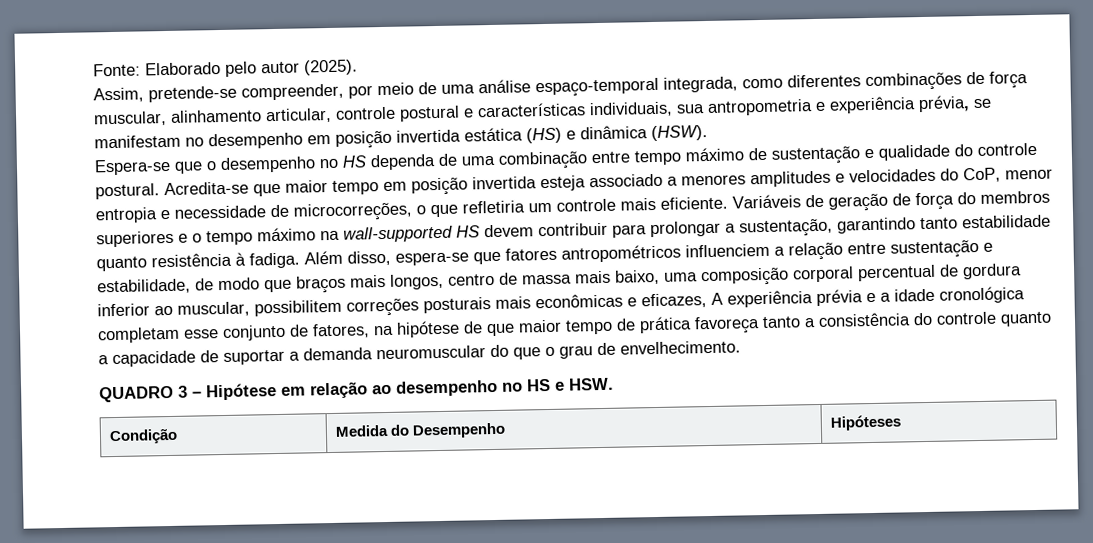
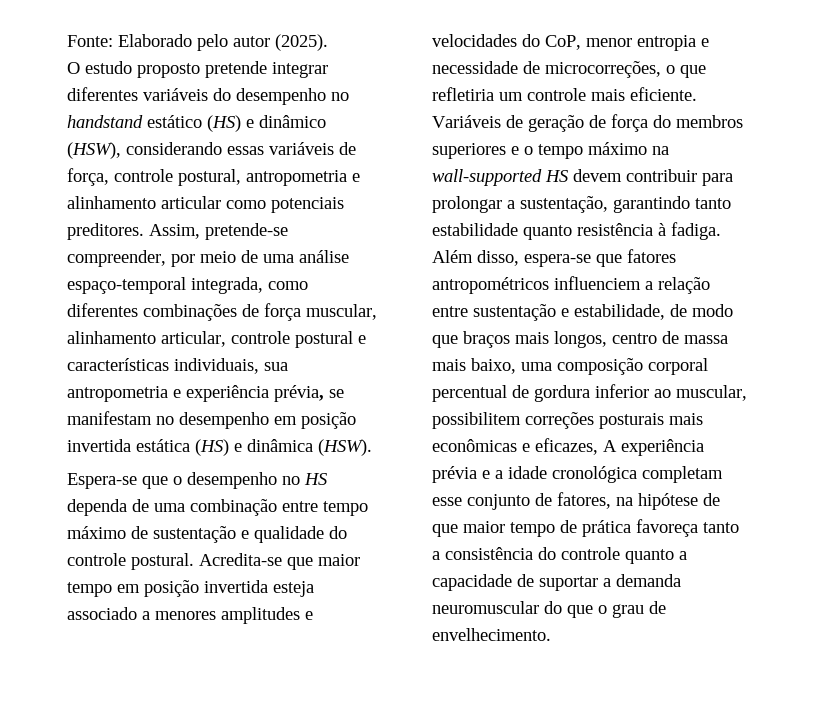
+ O estudo proposto pretende integrar diferentes variáveis do desempenho no handstand estático (HS) e dinâmico (HSW), considerando essas variáveis de força, controle postural, antropometria e alinhamento articular como potenciais preditores.
- QUADRO 3 – Hipótese em relação ao desempenho no HS e HSW.
- Condição | Medida do Desempenho | Hipóteses

